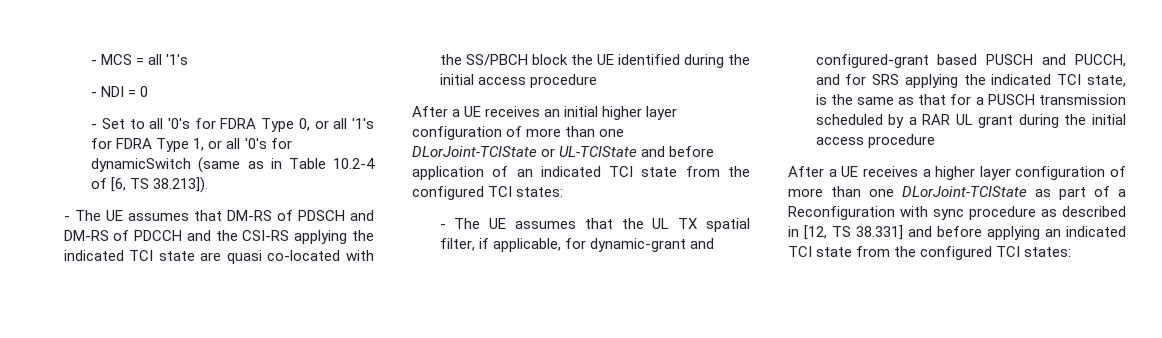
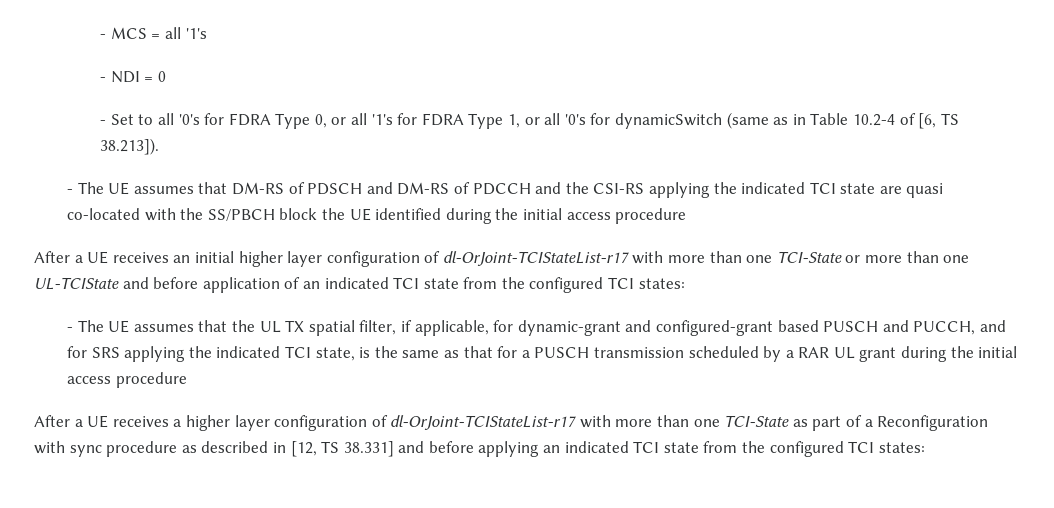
- After a UE receives an initial higher layer configuration of more than one DLorJoint-TCIState or UL-TCIState and before application of an indicated TCI state from the configured TCI states:
+ After a UE receives an initial higher layer configuration of dl-OrJoint-TCIStateList-r17 with more than one TCI-State or more than one UL-TCIState and before application of an indicated TCI state from the configured TCI states:
- After a UE receives a higher layer configuration of more than one DLorJoint-TCIState as part of a Reconfiguration with sync procedure as described in [12, TS 38.331] and before applying an indicated TCI state from the configured TCI states:
+ After a UE receives a higher layer configuration of dl-OrJoint-TCIStateList-r17 with more than one TCI-State as part of a Reconfiguration with sync procedure as described in [12, TS 38.331] and before applying an indicated TCI state from the configured TCI states:

